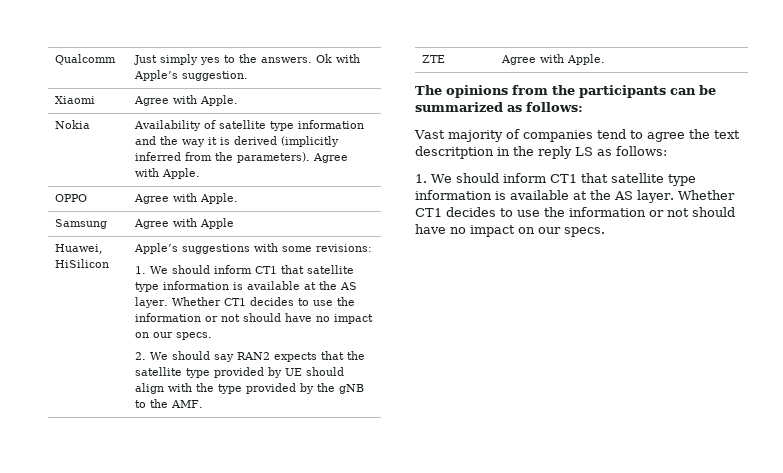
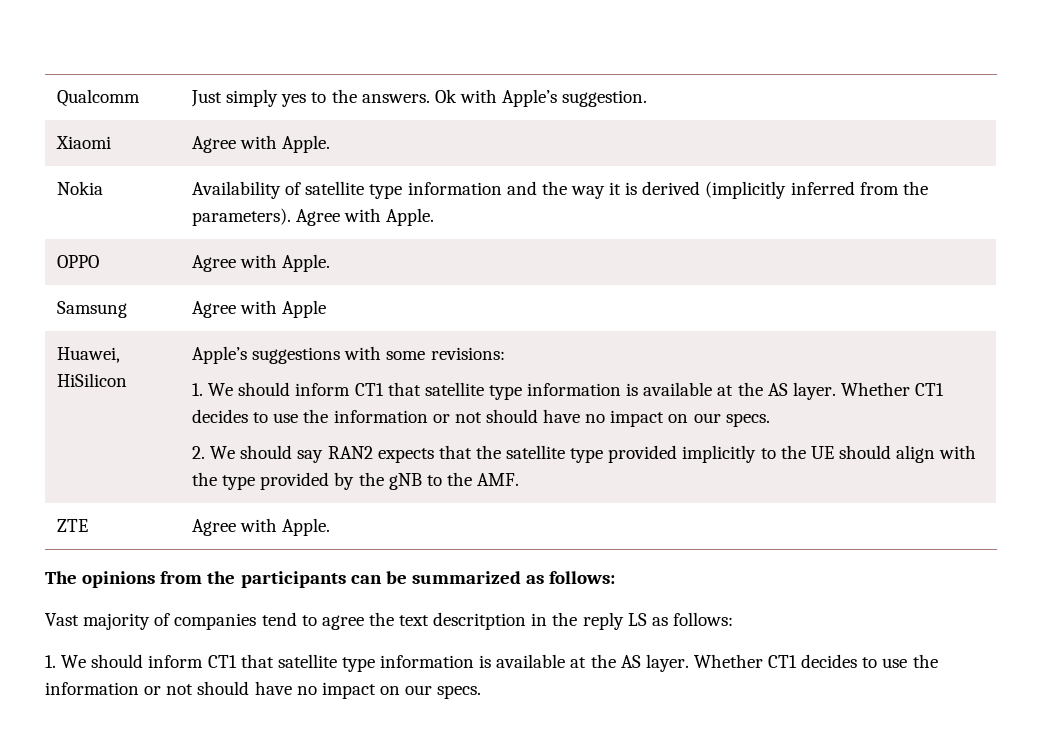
- 2. We should say RAN2 expects that the satellite type provided by UE should align with the type provided by the gNB to the AMF.
+ 2. We should say RAN2 expects that the satellite type provided implicitly to the UE should align with the type provided by the gNB to the AMF.

